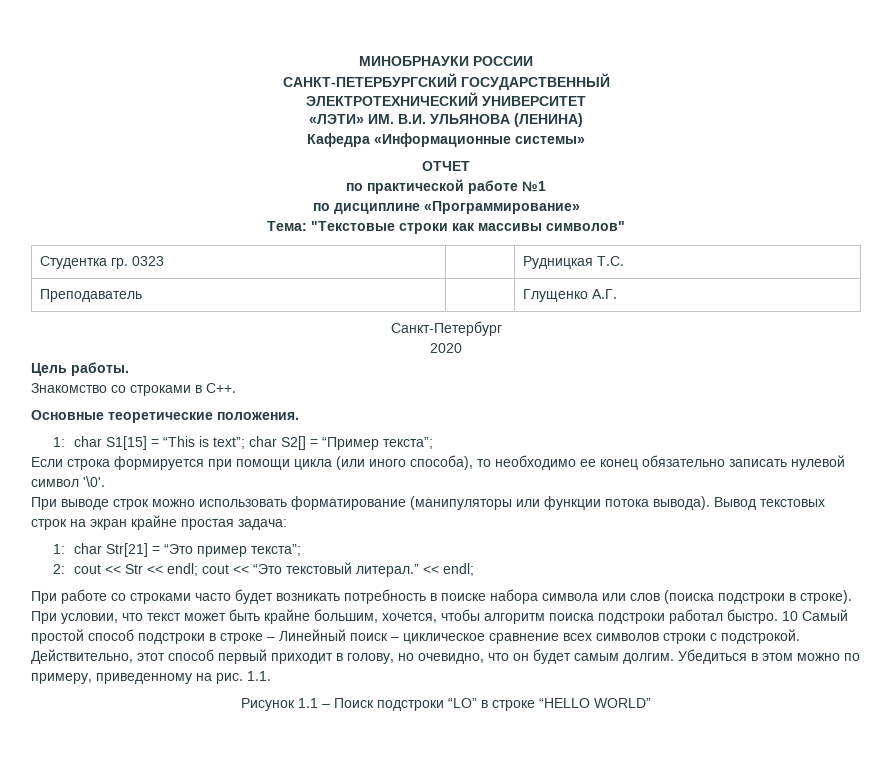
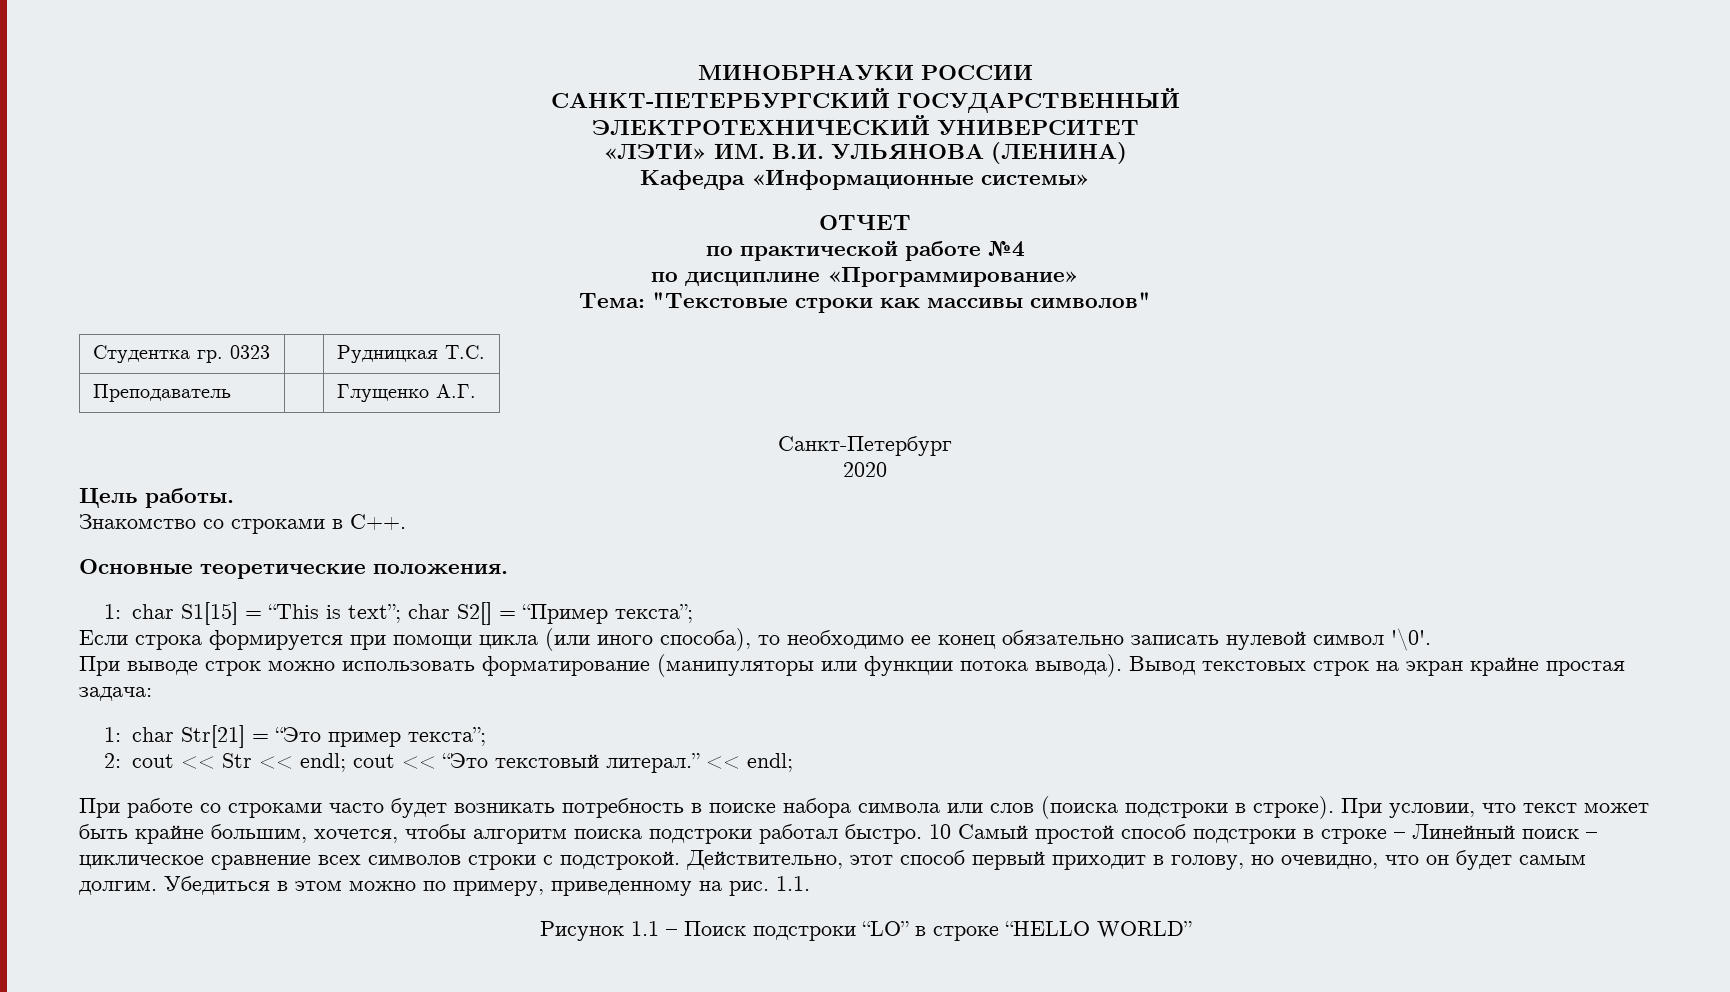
- по практической работе №1
+ по практической работе №4

